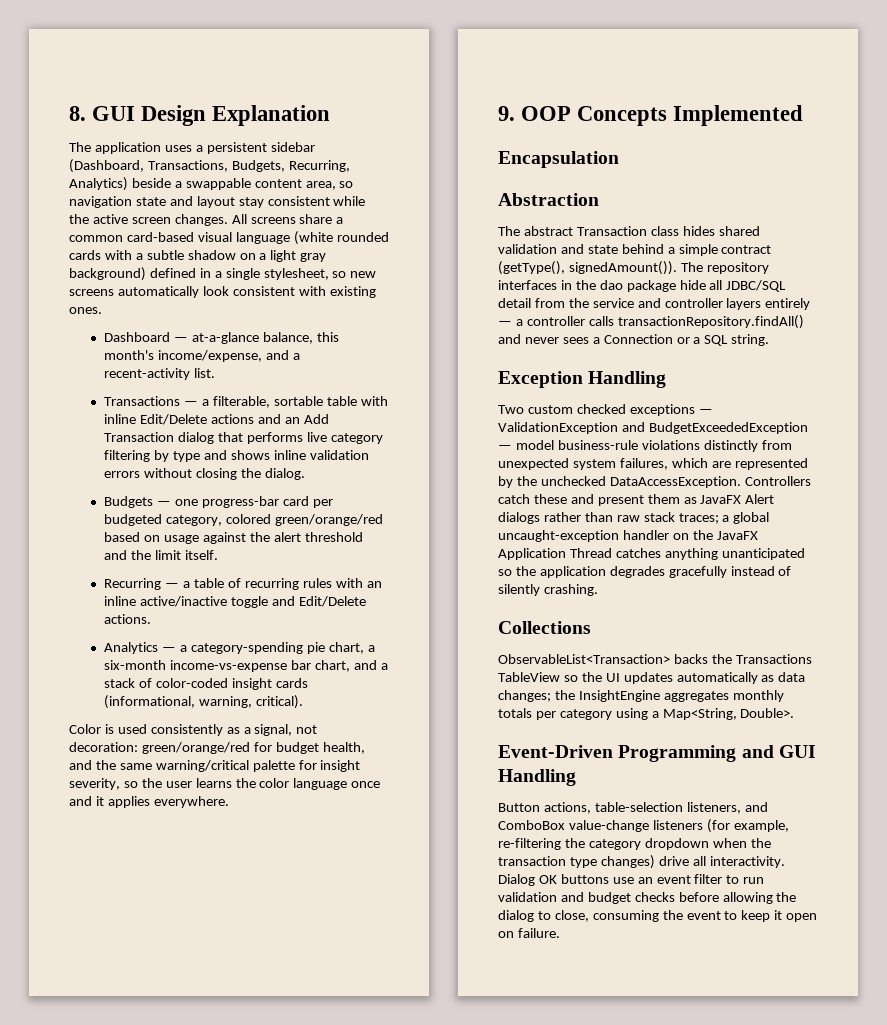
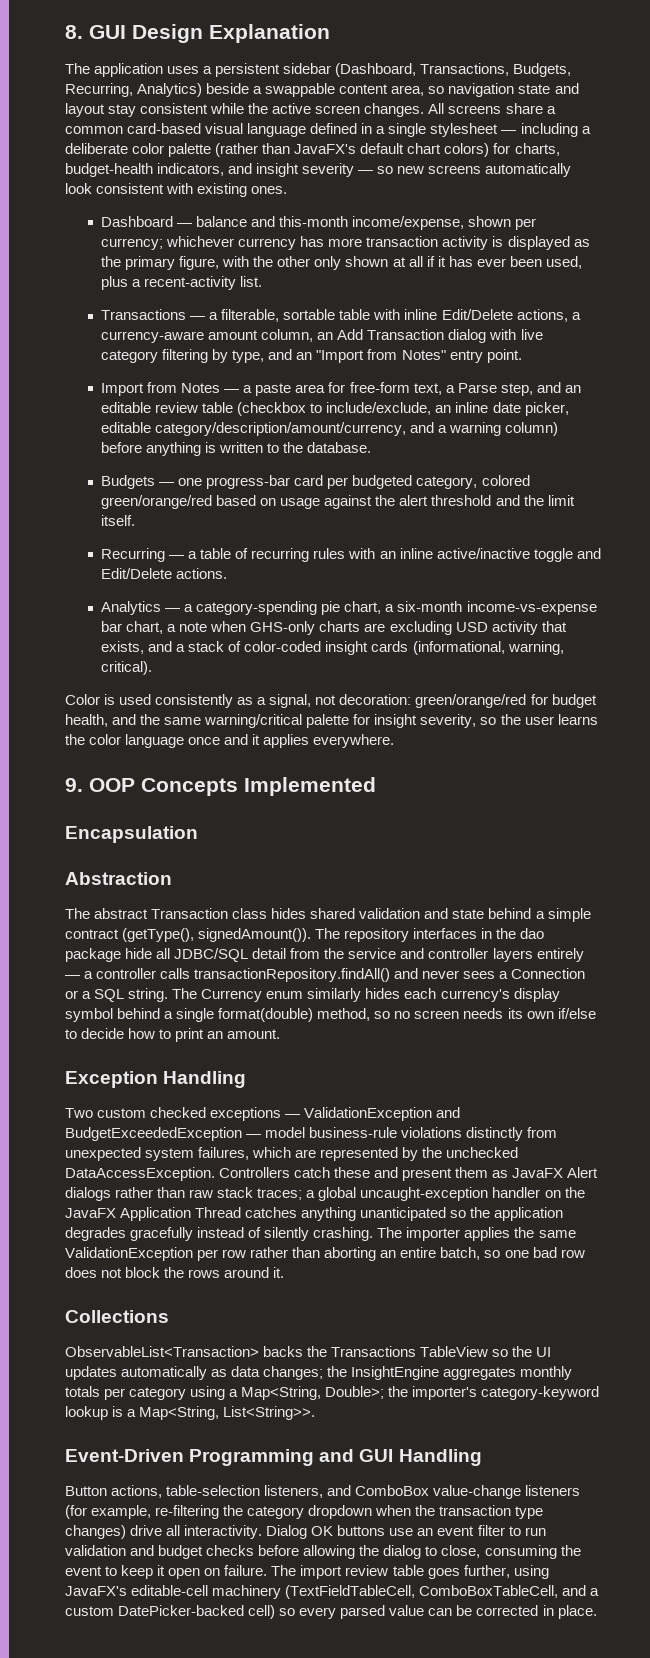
- All screens share a common card-based visual language (white rounded cards with a subtle shadow on a light gray background) defined in a single stylesheet, so new screens automatically look consistent with existing ones.
+ All screens share a common card-based visual language defined in a single stylesheet — including a deliberate color palette (rather than JavaFX's default chart colors) for charts, budget-health indicators, and insight severity — so new screens automatically look consistent with existing ones.
- Dashboard — at-a-glance balance, this month's income/expense, and a recent-activity list.
+ Dashboard — balance and this-month income/expense, shown per currency; whichever currency has more transaction activity is displayed as the primary figure, with the other only shown at all if it has ever been used, plus a recent-activity list.
- Transactions — a filterable, sortable table with inline Edit/Delete actions and an Add Transaction dialog that performs live category filtering by type and shows inline validation errors without closing the dialog.
+ Transactions — a filterable, sortable table with inline Edit/Delete actions, a currency-aware amount column, an Add Transaction dialog with live category filtering by type, and an "Import from Notes" entry point.
+ Import from Notes — a paste area for free-form text, a Parse step, and an editable review table (checkbox to include/exclude, an inline date picker, editable category/description/amount/currency, and a warning column) before anything is written to the database.
- Analytics — a category-spending pie chart, a six-month income-vs-expense bar chart, and a stack of color-coded insight cards (informational, warning, critical).
+ Analytics — a category-spending pie chart, a six-month income-vs-expense bar chart, a note when GHS-only charts are excluding USD activity that exists, and a stack of color-coded insight cards (informational, warning, critical).
+ The Currency enum similarly hides each currency's display symbol behind a single format(double) method, so no screen needs its own if/else to decide how to print an amount.
+ The importer applies the same ValidationException per row rather than aborting an entire batch, so one bad row does not block the rows around it.
- ObservableList<Transaction> backs the Transactions TableView so the UI updates automatically as data changes; the InsightEngine aggregates monthly totals per category using a Map<String, Double>.
+ ObservableList<Transaction> backs the Transactions TableView so the UI updates automatically as data changes; the InsightEngine aggregates monthly totals per category using a Map<String, Double>; the importer's category-keyword lookup is a Map<String, List<String>>.
+ The import review table goes further, using JavaFX's editable-cell machinery (TextFieldTableCell, ComboBoxTableCell, and a custom DatePicker-backed cell) so every parsed value can be corrected in place.

